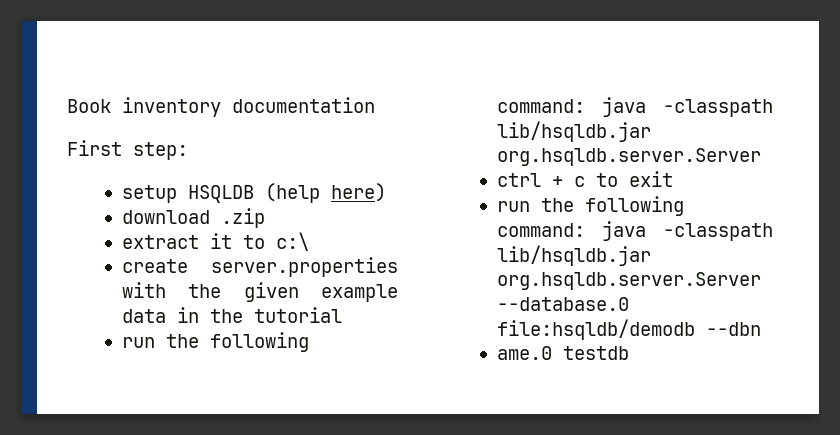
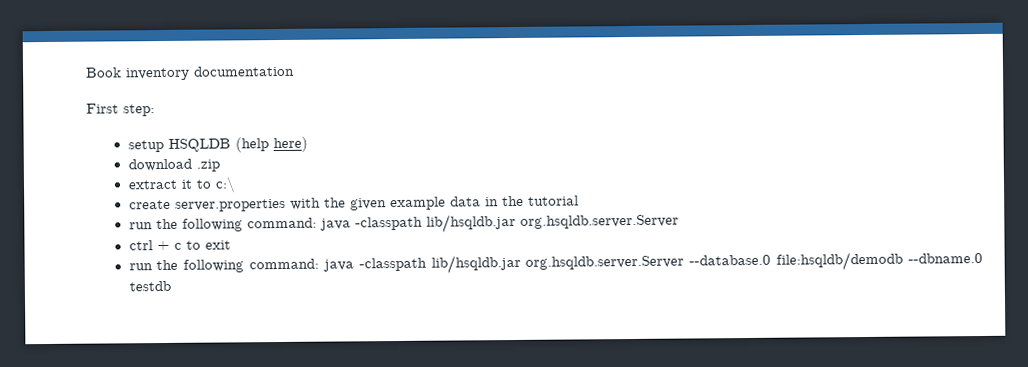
- run the following command: java -classpath lib/hsqldb.jar org.hsqldb.server.Server --database.0 file:hsqldb/demodb --dbn
- ame.0 testdb
+ run the following command: java -classpath lib/hsqldb.jar org.hsqldb.server.Server --database.0 file:hsqldb/demodb --dbname.0 testdb

